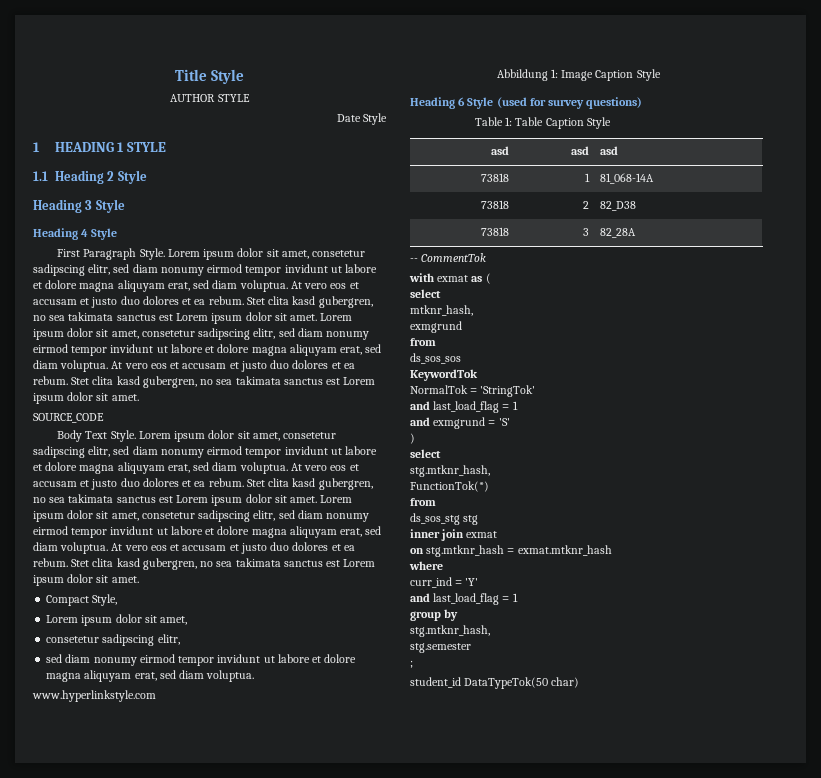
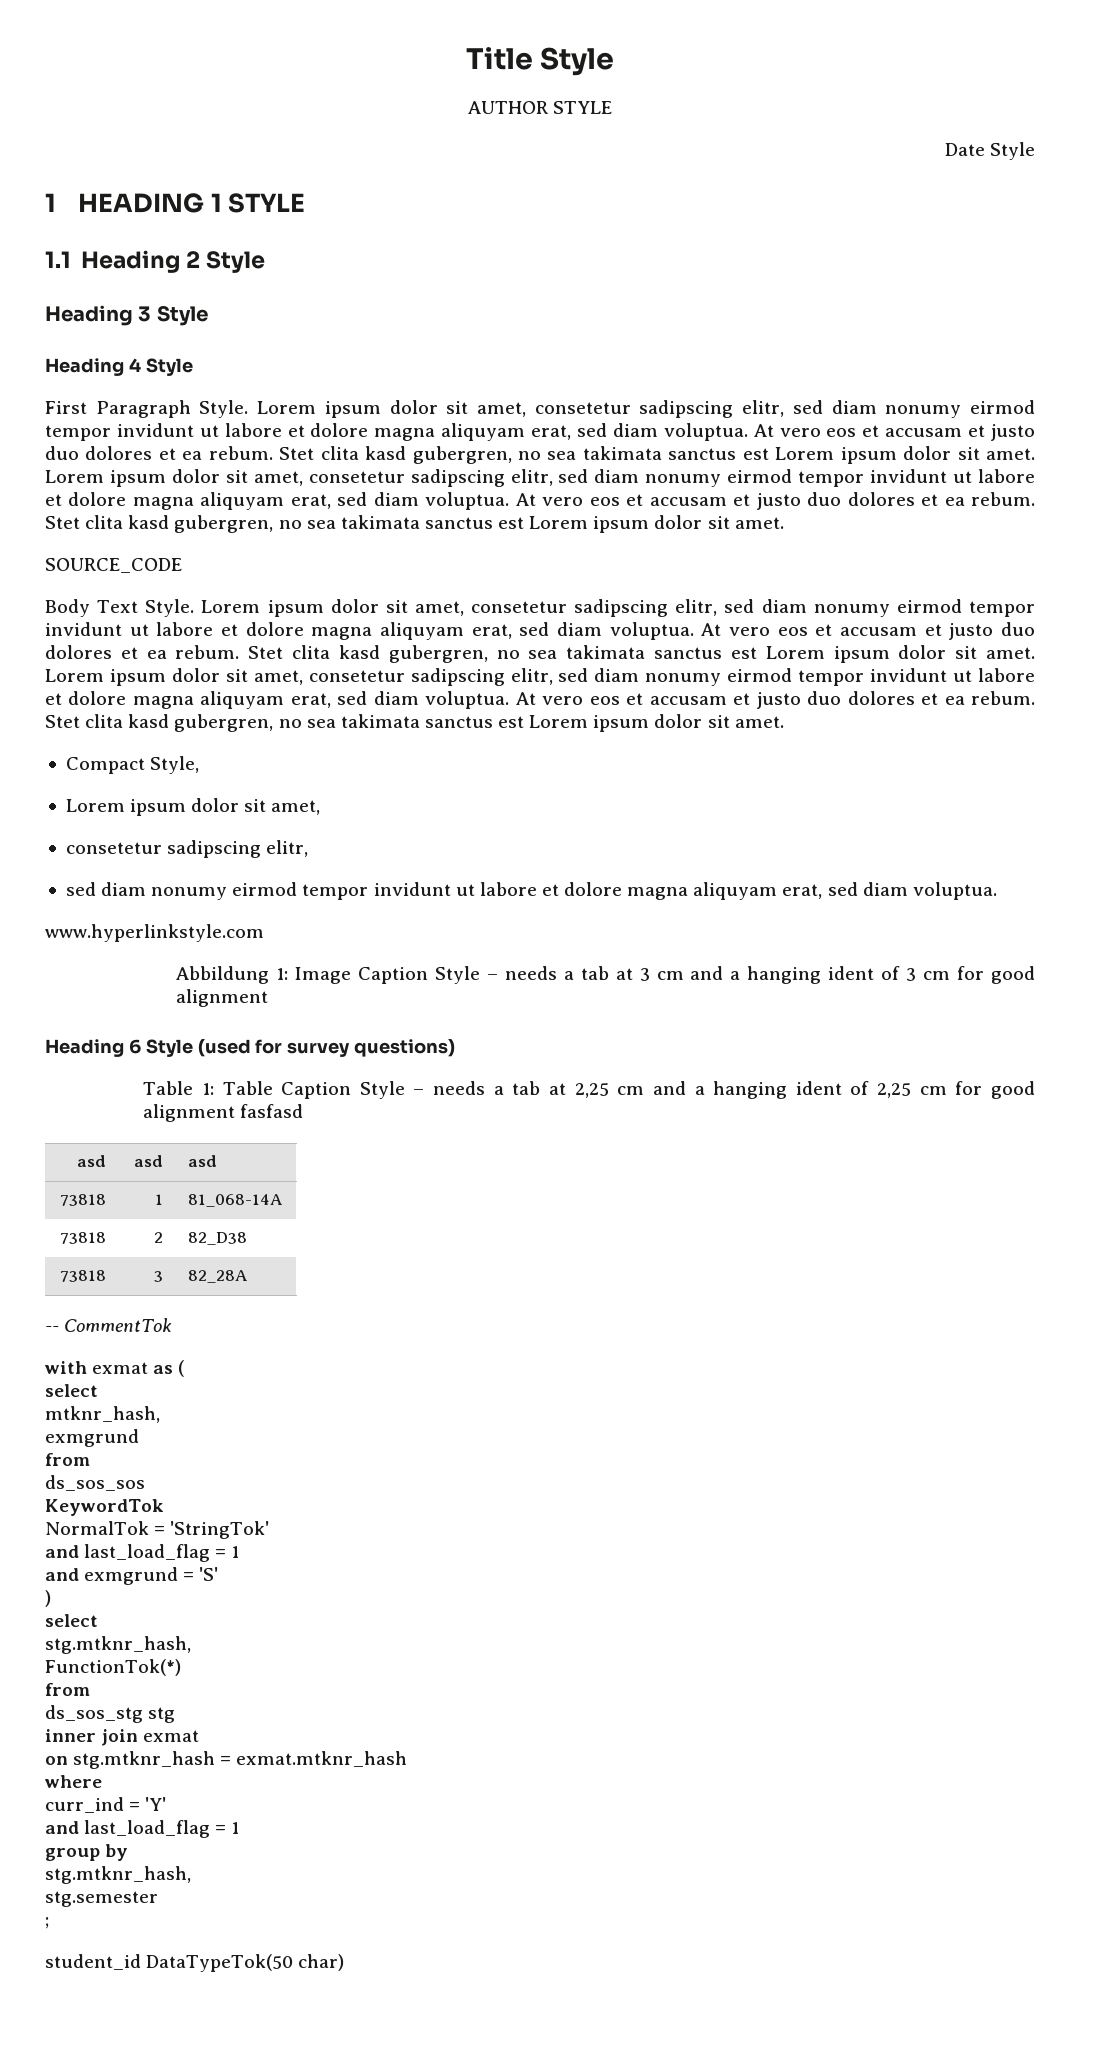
- Abbildung 1: Image Caption Style
+ Abbildung 1: Image Caption Style – needs a tab at 3 cm and a hanging ident of 3 cm for good alignment
- Table 1: Table Caption Style
+ Table 1: Table Caption Style – needs a tab at 2,25 cm and a hanging ident of 2,25 cm for good alignment fasfasd

